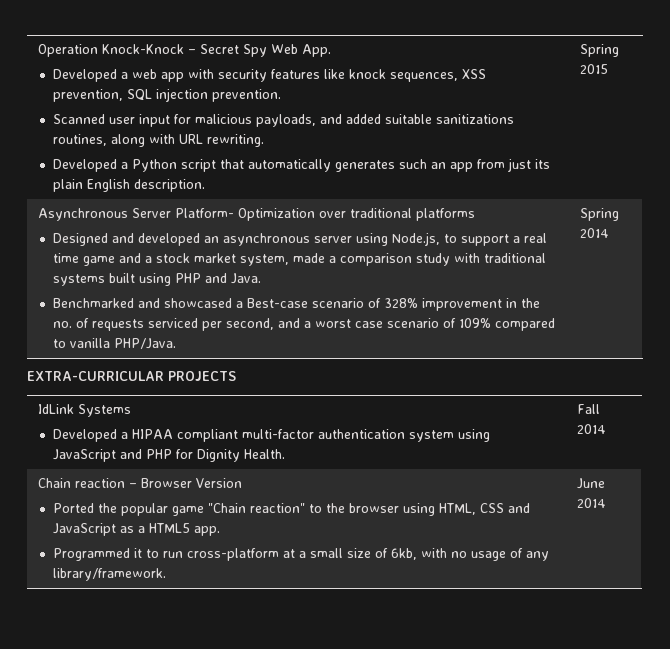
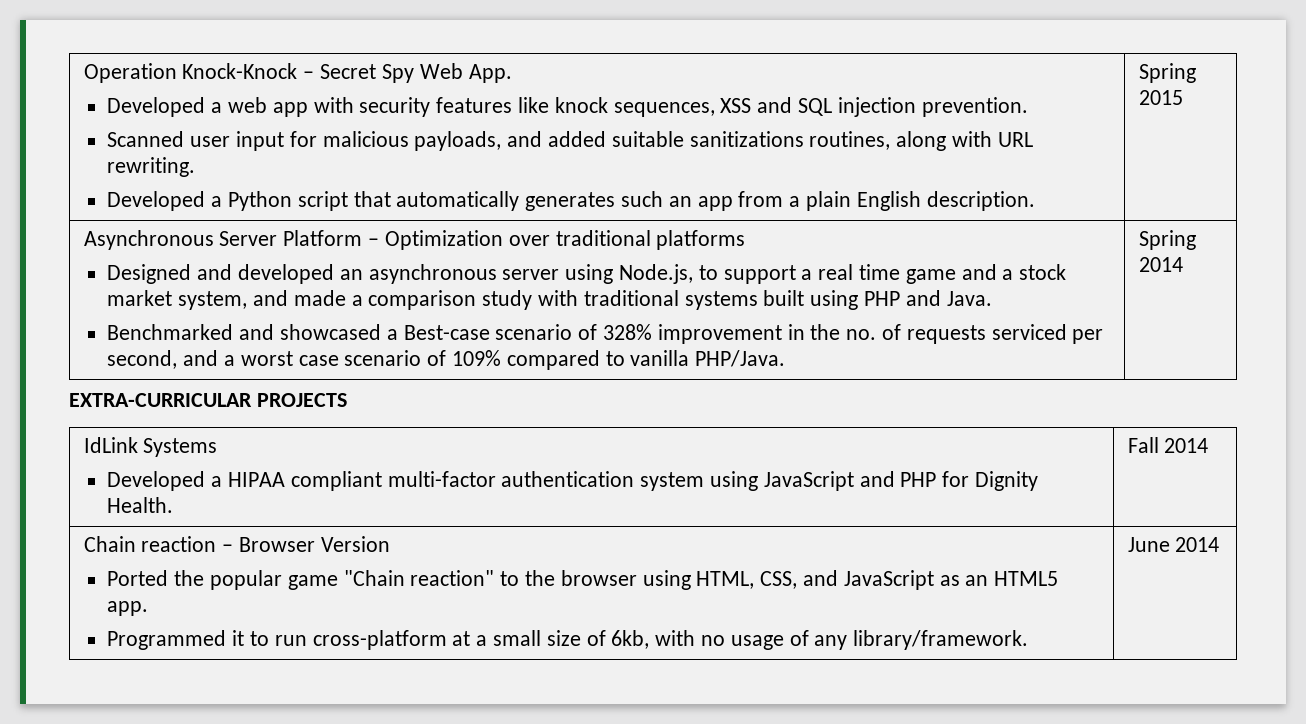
- Developed a web app with security features like knock sequences, XSS prevention, SQL injection prevention.
+ Developed a web app with security features like knock sequences, XSS and SQL injection prevention.
- Developed a Python script that automatically generates such an app from just its plain English description.
+ Developed a Python script that automatically generates such an app from a plain English description.
- Asynchronous Server Platform- Optimization over traditional platforms
+ Asynchronous Server Platform – Optimization over traditional platforms
- Designed and developed an asynchronous server using Node.js, to support a real time game and a stock market system, made a comparison study with traditional systems built using PHP and Java.
+ Designed and developed an asynchronous server using Node.js, to support a real time game and a stock market system, and made a comparison study with traditional systems built using PHP and Java.
- Ported the popular game "Chain reaction" to the browser using HTML, CSS and JavaScript as a HTML5 app.
+ Ported the popular game "Chain reaction" to the browser using HTML, CSS, and JavaScript as an HTML5 app.

